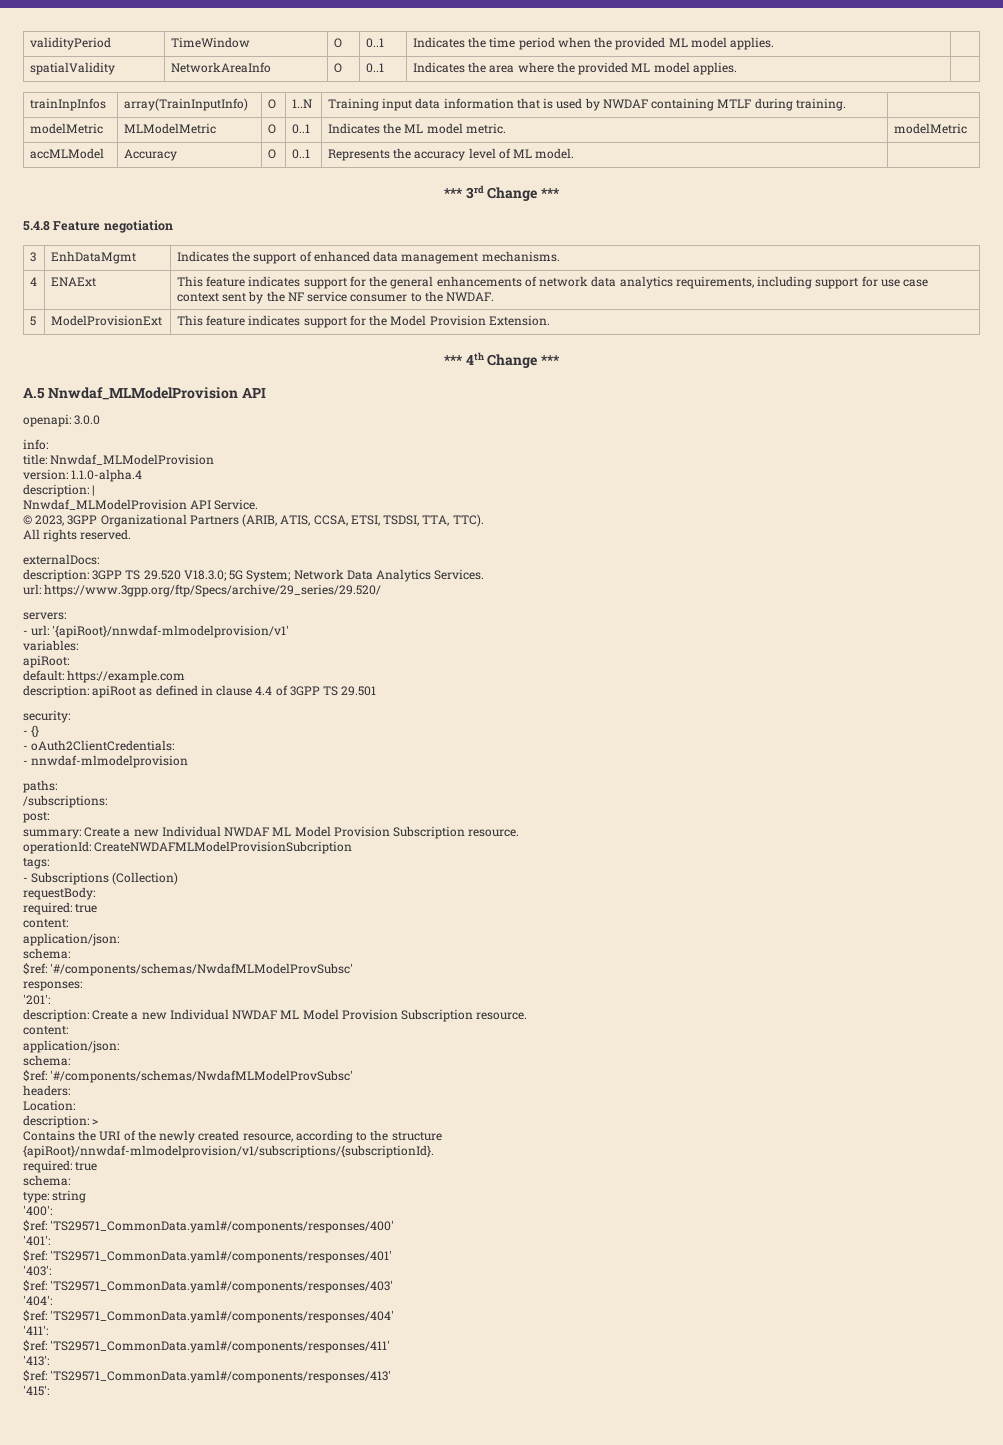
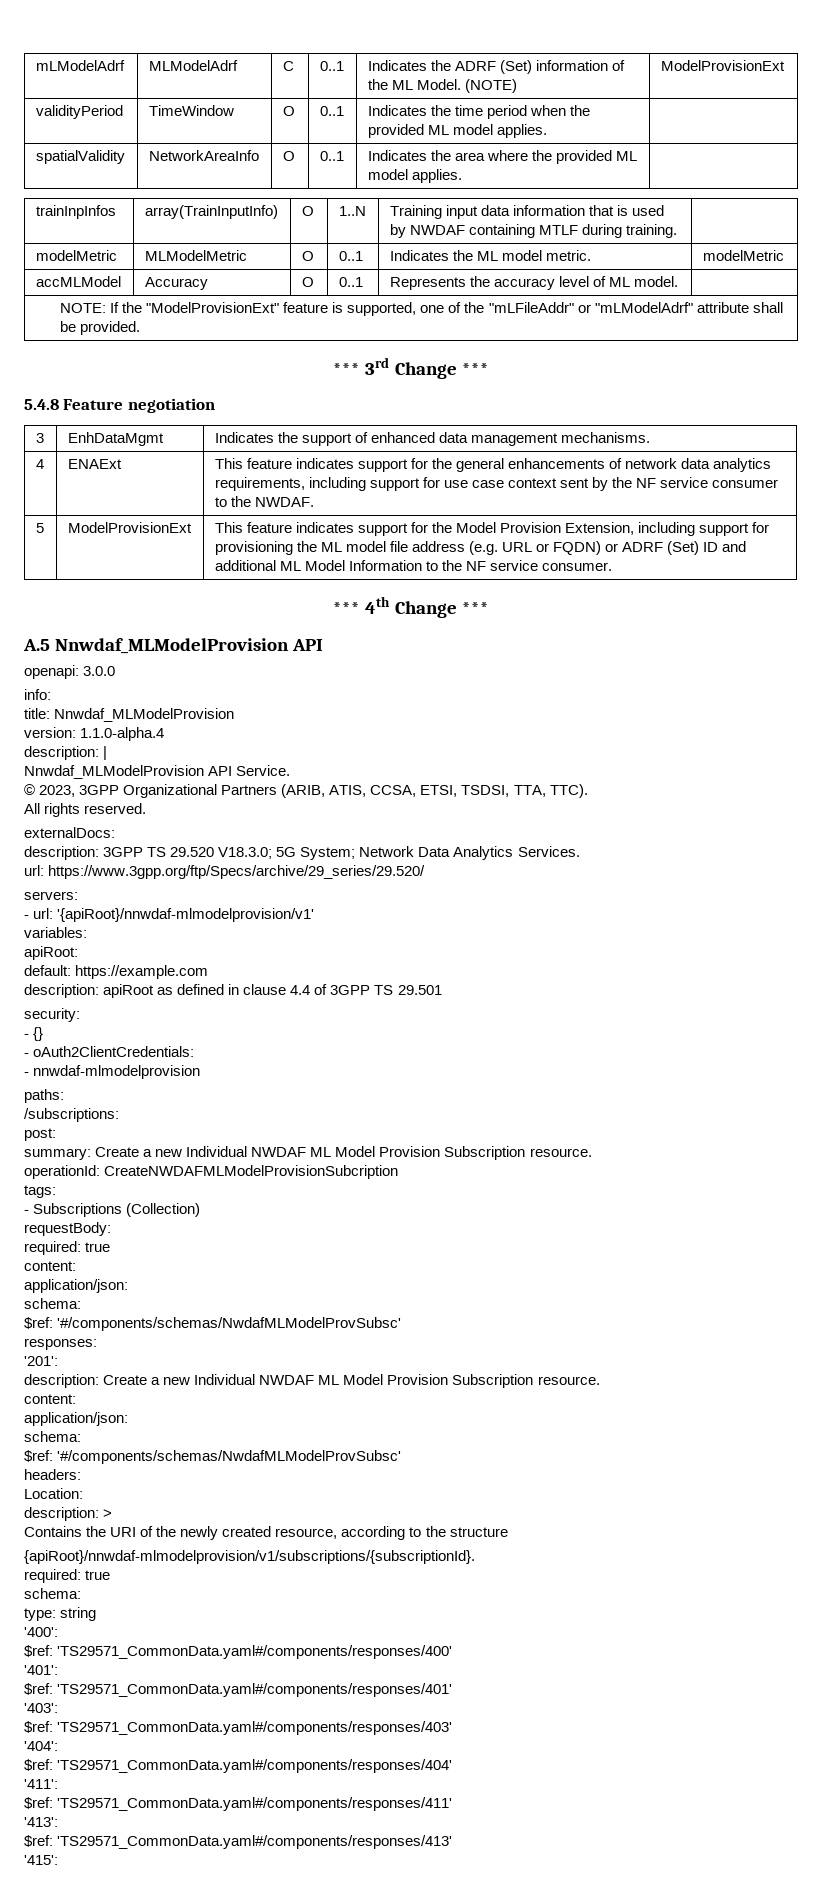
+ mLModelAdrf | MLModelAdrf | C | 0..1 | Indicates the ADRF (Set) information of the ML Model. (NOTE) | ModelProvisionExt
+ NOTE: If the "ModelProvisionExt" feature is supported, one of the "mLFileAddr" or "mLModelAdrf" attribute shall be provided.
- 5 | ModelProvisionExt | This feature indicates support for the Model Provision Extension.
+ 5 | ModelProvisionExt | This feature indicates support for the Model Provision Extension, including support for provisioning the ML model file address (e.g. URL or FQDN) or ADRF (Set) ID and additional ML Model Information to the NF service consumer.

